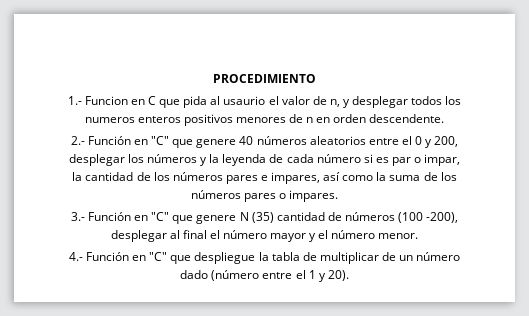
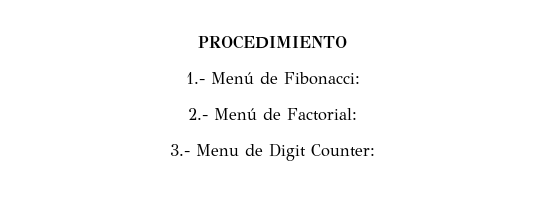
- 1.- Funcion en C que pida al usaurio el valor de n, y desplegar todos los numeros enteros positivos menores de n en orden descendente.
- 2.- Función en "C" que genere 40 números aleatorios entre el 0 y 200, desplegar los números y la leyenda de cada número si es par o impar, la cantidad de los números pares e impares, así como la suma de los números pares o impares.
- 3.- Función en "C" que genere N (35) cantidad de números (100 -200), desplegar al final el número mayor y el número menor.
- 4.- Función en "C" que despliegue la tabla de multiplicar de un número dado (número entre el 1 y 20).
+ 1.- Menú de Fibonacci:
+ 2.- Menú de Factorial:
+ 3.- Menu de Digit Counter:

